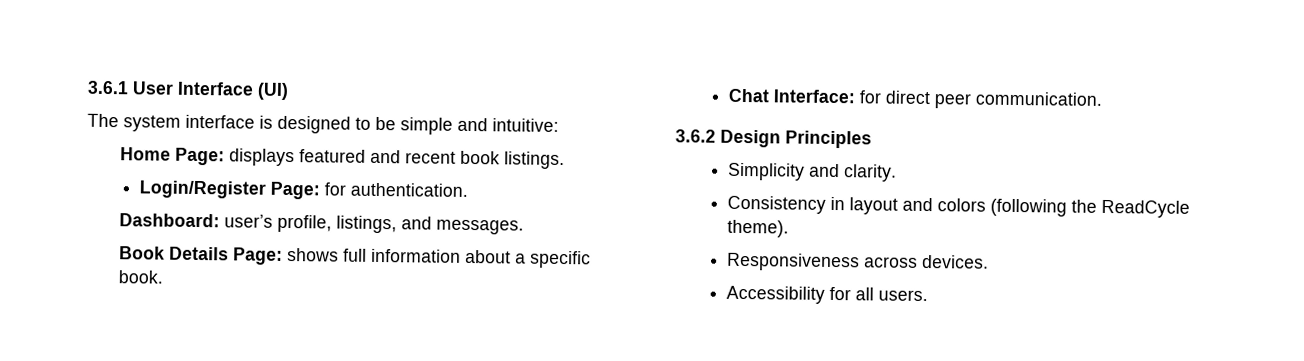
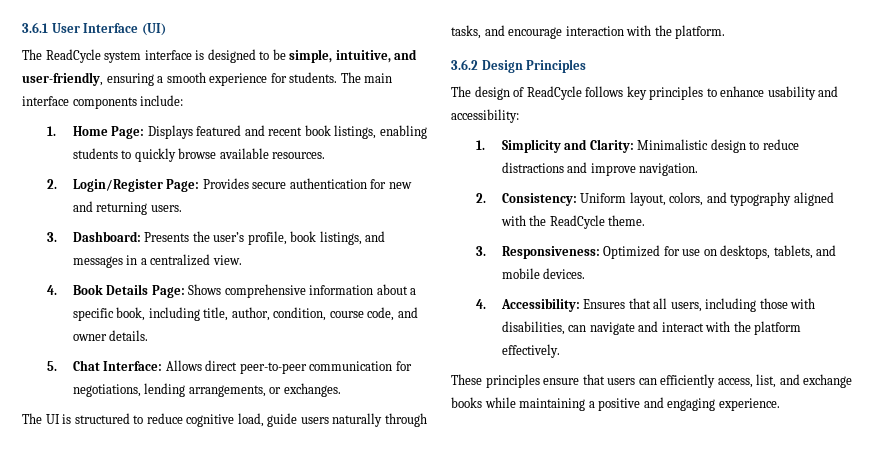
- The system interface is designed to be simple and intuitive:
- Home Page: displays featured and recent book listings.
- Login/Register Page: for authentication.
- Dashboard: user’s profile, listings, and messages.
- Book Details Page: shows full information about a specific book.
- Chat Interface: for direct peer communication.
+ The ReadCycle system interface is designed to be simple, intuitive, and user-friendly, ensuring a smooth experience for students. The main interface components include:
+ 1. Home Page: Displays featured and recent book listings, enabling students to quickly browse available resources.
+ 2. Login/Register Page: Provides secure authentication for new and returning users.
+ 3. Dashboard: Presents the user’s profile, book listings, and messages in a centralized view.
+ 4. Book Details Page: Shows comprehensive information about a specific book, including title, author, condition, course code, and owner details.
+ 5. Chat Interface: Allows direct peer-to-peer communication for negotiations, lending arrangements, or exchanges.
+ The UI is structured to reduce cognitive load, guide users naturally through tasks, and encourage interaction with the platform.
  3.6.2 Design Principles
- Simplicity and clarity.
- Consistency in layout and colors (following the ReadCycle theme).
- Responsiveness across devices.
- Accessibility for all users.
+ The design of ReadCycle follows key principles to enhance usability and accessibility:
+ 1. Simplicity and Clarity: Minimalistic design to reduce distractions and improve navigation.
+ 2. Consistency: Uniform layout, colors, and typography aligned with the ReadCycle theme.
+ 3. Responsiveness: Optimized for use on desktops, tablets, and mobile devices.
+ 4. Accessibility: Ensures that all users, including those with disabilities, can navigate and interact with the platform effectively.
+ These principles ensure that users can efficiently access, list, and exchange books while maintaining a positive and engaging experience.

